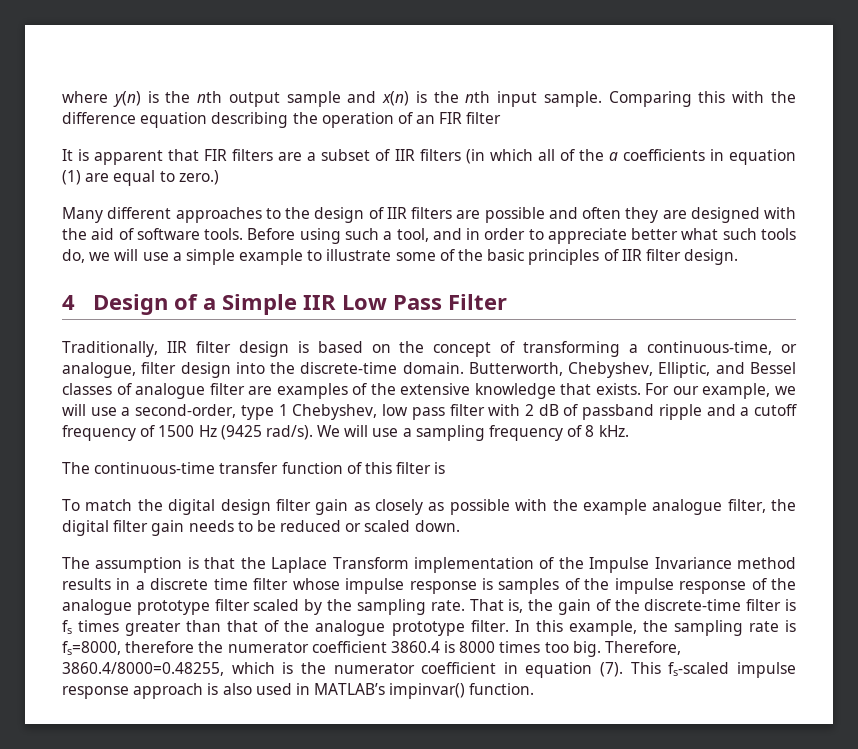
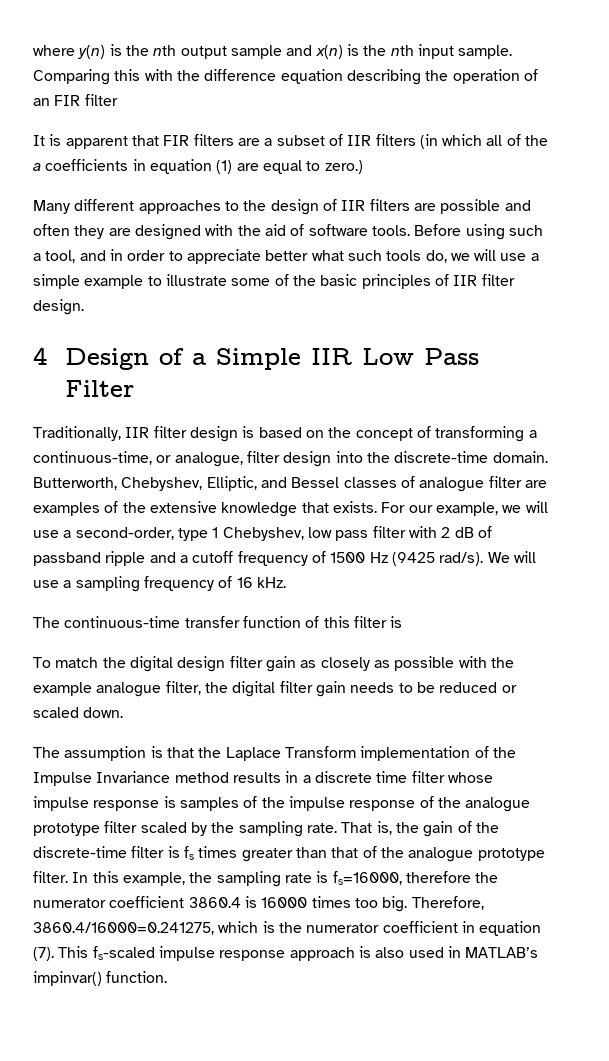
- We will use a sampling frequency of 8 kHz.
+ We will use a sampling frequency of 16 kHz.
- In this example, the sampling rate is fs=8000, therefore the numerator coefficient 3860.4 is 8000 times too big.
+ In this example, the sampling rate is fs=16000, therefore the numerator coefficient 3860.4 is 16000 times too big.
- Therefore, 3860.4/8000=0.48255, which is the numerator coefficient in equation (7).
+ Therefore, 3860.4/16000=0.241275, which is the numerator coefficient in equation (7).

